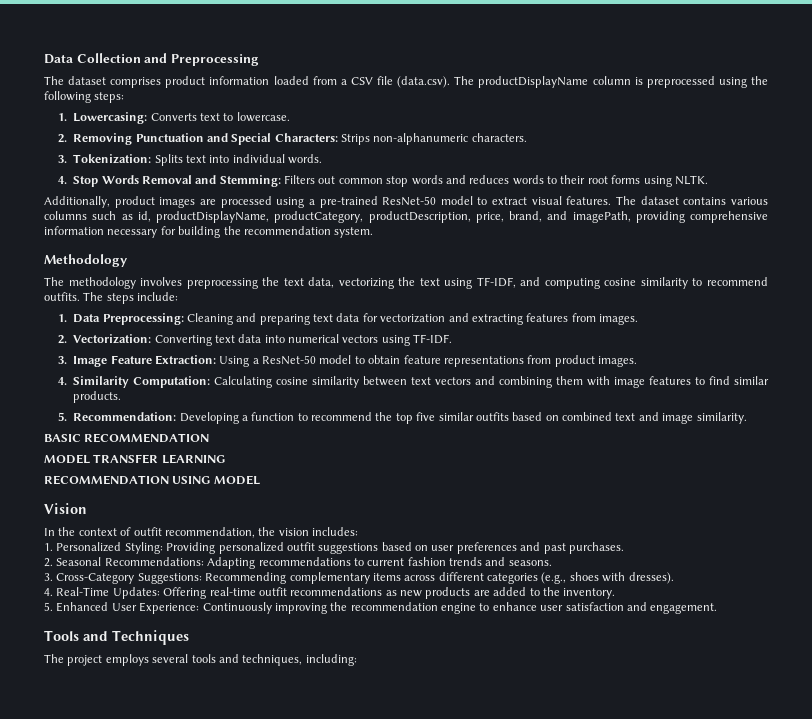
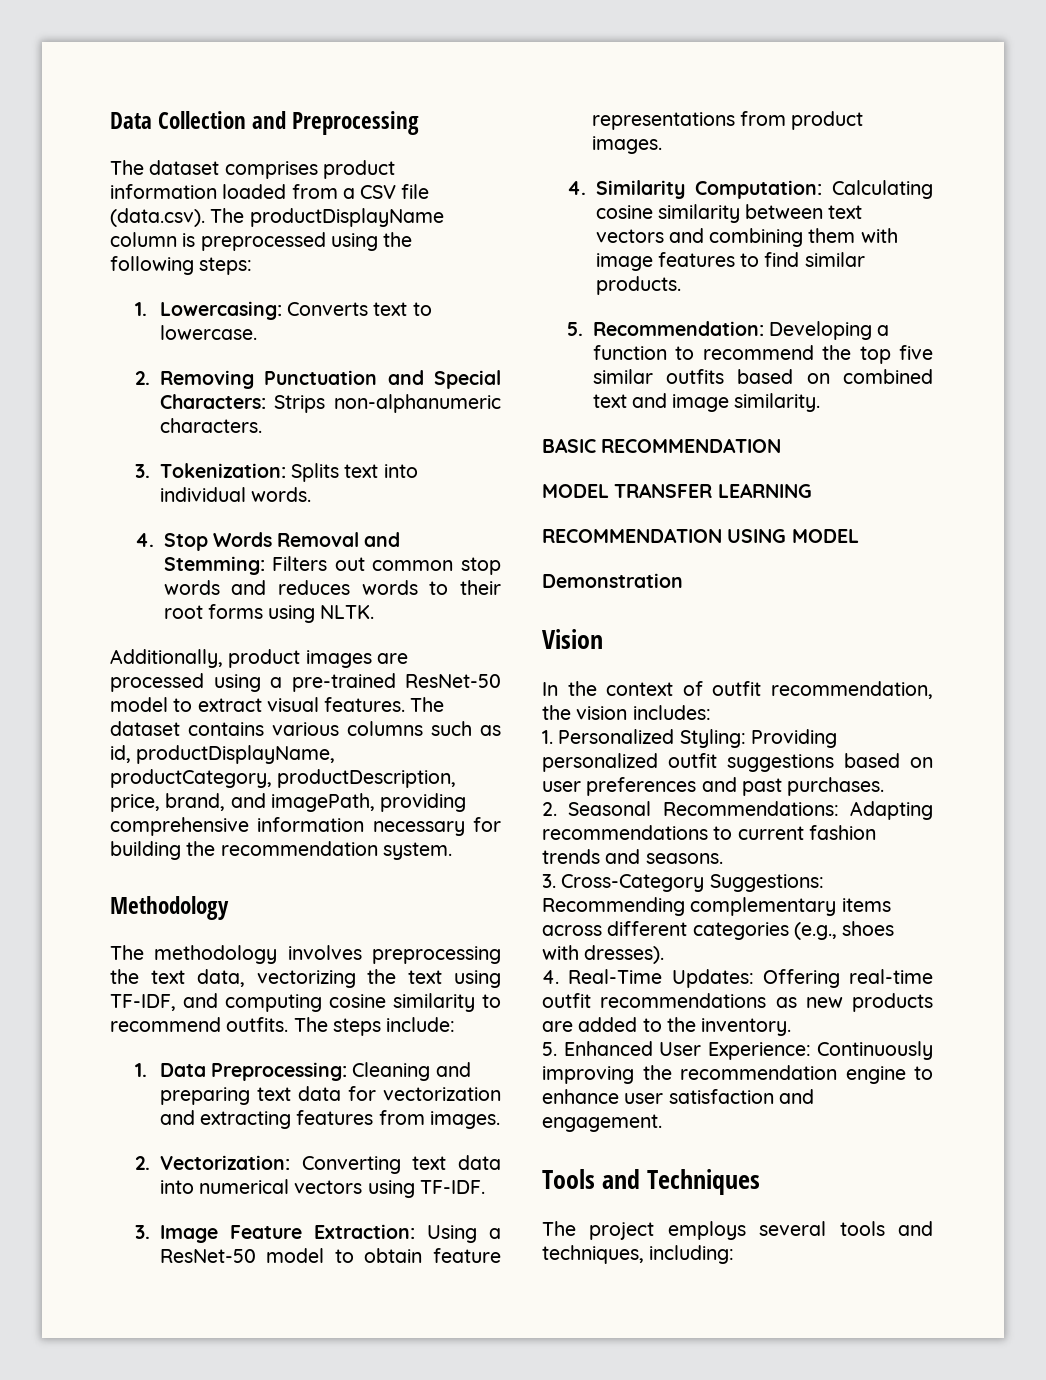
+ Demonstration

